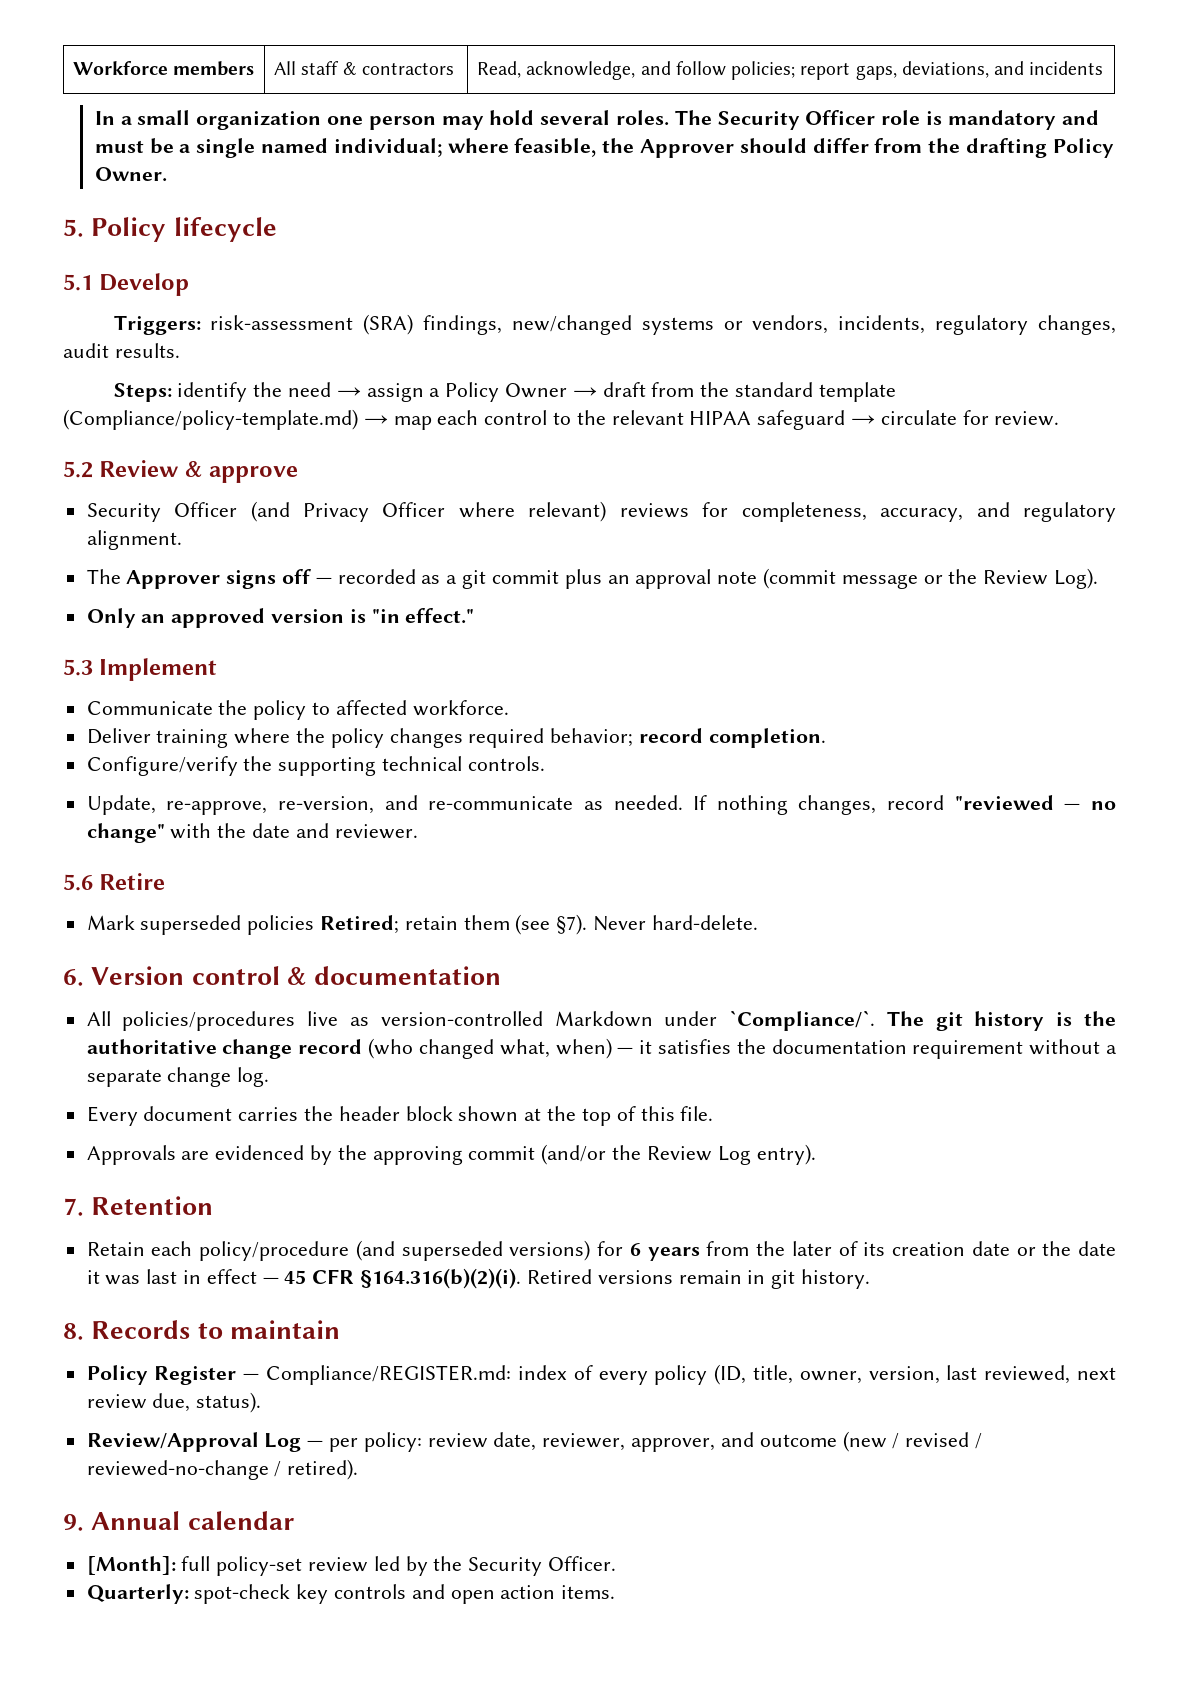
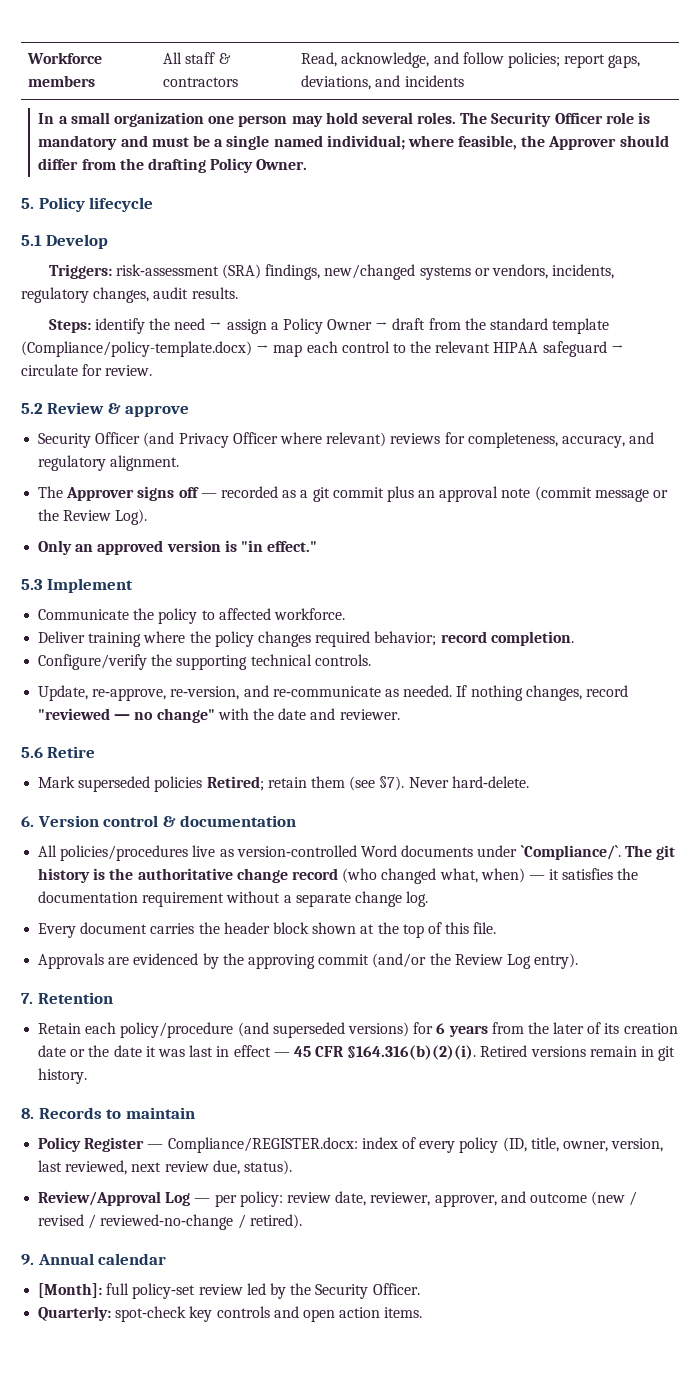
- Steps: identify the need → assign a Policy Owner → draft from the standard template (Compliance/policy-template.md) → map each control to the relevant HIPAA safeguard → circulate for review.
+ Steps: identify the need → assign a Policy Owner → draft from the standard template (Compliance/policy-template.docx) → map each control to the relevant HIPAA safeguard → circulate for review.
- All policies/procedures live as version‑controlled Markdown under `Compliance/`.
+ All policies/procedures live as version‑controlled Word documents under `Compliance/`.
- Policy Register — Compliance/REGISTER.md: index of every policy (ID, title, owner, version, last reviewed, next review due, status).
+ Policy Register — Compliance/REGISTER.docx: index of every policy (ID, title, owner, version, last reviewed, next review due, status).

